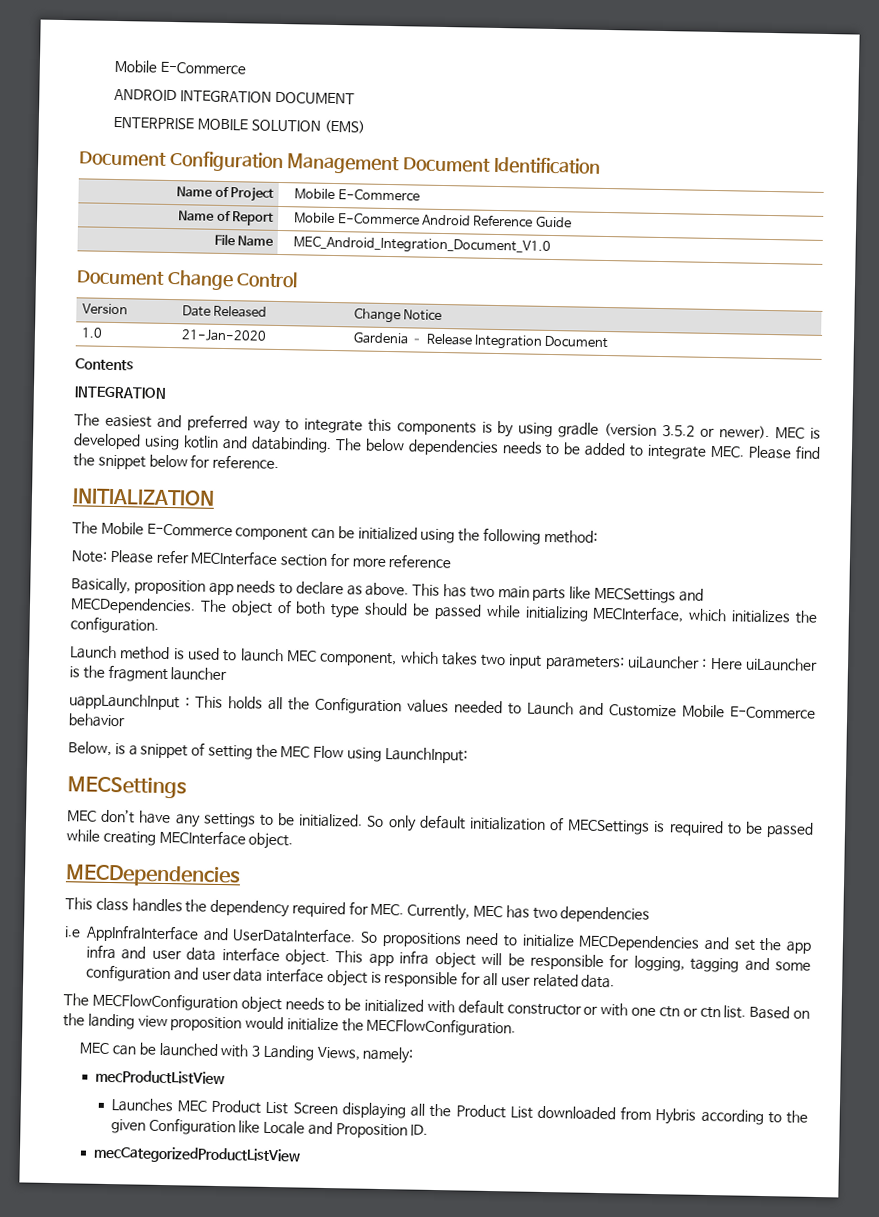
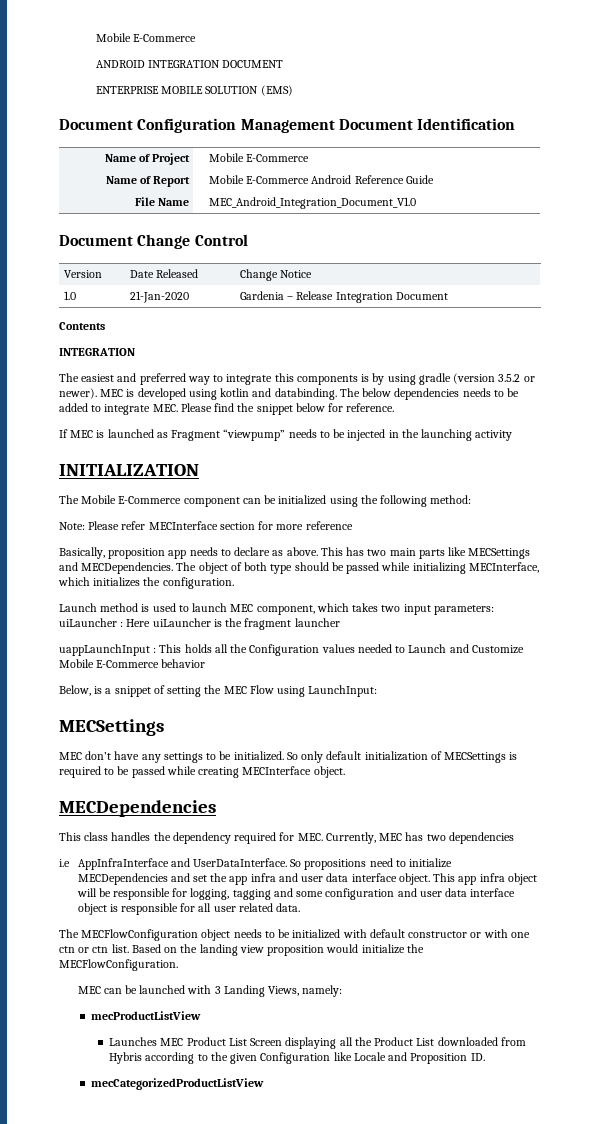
+ If MEC is launched as Fragment “viewpump” needs to be injected in the launching activity

